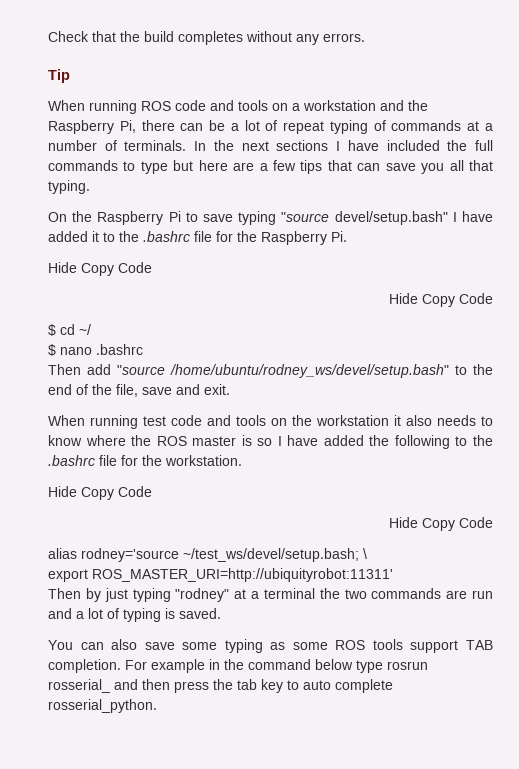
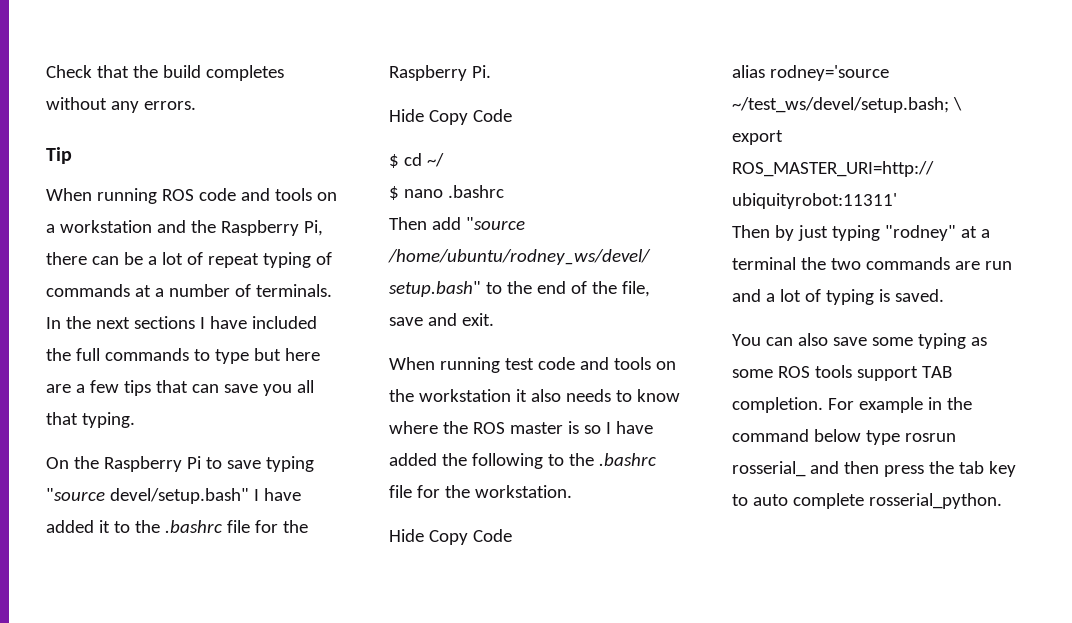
  On the Raspberry Pi to save typing "source devel/setup.bash" I have added it to the .bashrc file for the Raspberry Pi.
- Hide Copy Code
  When running test code and tools on the workstation it also needs to know where the ROS master is so I have added the following to the .bashrc file for the workstation.
- Hide Copy Code

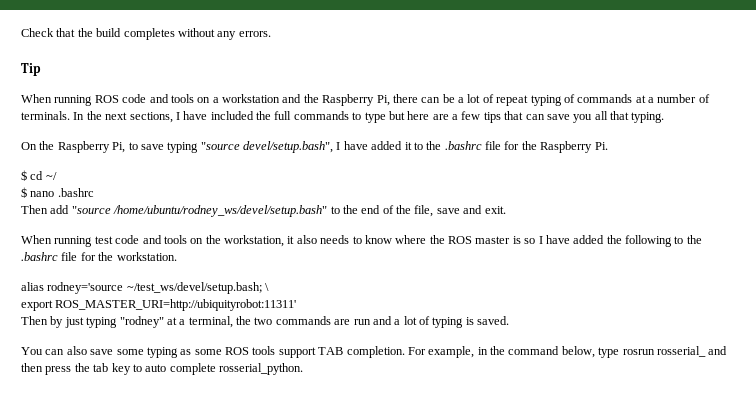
- In the next sections I have included the full commands to type but here are a few tips that can save you all that typing.
+ In the next sections, I have included the full commands to type but here are a few tips that can save you all that typing.
- On the Raspberry Pi to save typing "source devel/setup.bash" I have added it to the .bashrc file for the Raspberry Pi.
- Hide Copy Code
+ On the Raspberry Pi, to save typing "source devel/setup.bash", I have added it to the .bashrc file for the Raspberry Pi.
- When running test code and tools on the workstation it also needs to know where the ROS master is so I have added the following to the .bashrc file for the workstation.
- Hide Copy Code
+ When running test code and tools on the workstation, it also needs to know where the ROS master is so I have added the following to the .bashrc file for the workstation.
- Then by just typing "rodney" at a terminal the two commands are run and a lot of typing is saved.
+ Then by just typing "rodney" at a terminal, the two commands are run and a lot of typing is saved.
- For example in the command below type rosrun rosserial_ and then press the tab key to auto complete rosserial_python.
+ For example, in the command below, type rosrun rosserial_ and then press the tab key to auto complete rosserial_python.

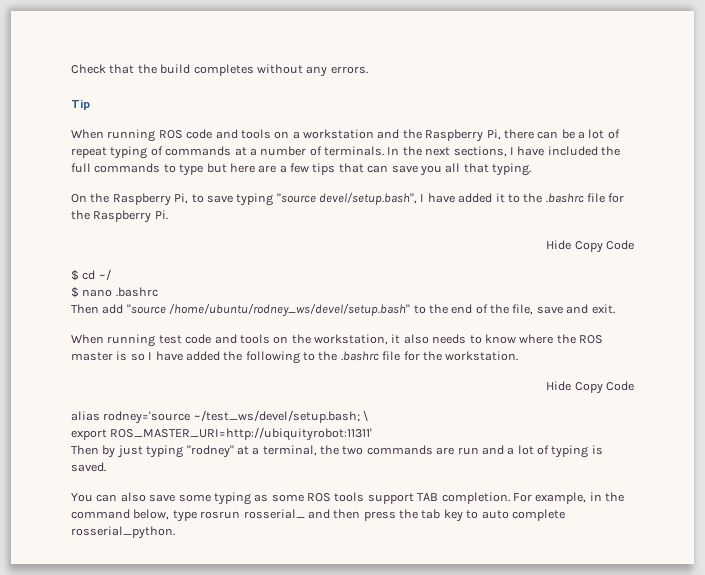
  On the Raspberry Pi, to save typing "source devel/setup.bash", I have added it to the .bashrc file for the Raspberry Pi.
+ Hide Copy Code
  When running test code and tools on the workstation, it also needs to know where the ROS master is so I have added the following to the .bashrc file for the workstation.
+ Hide Copy Code

